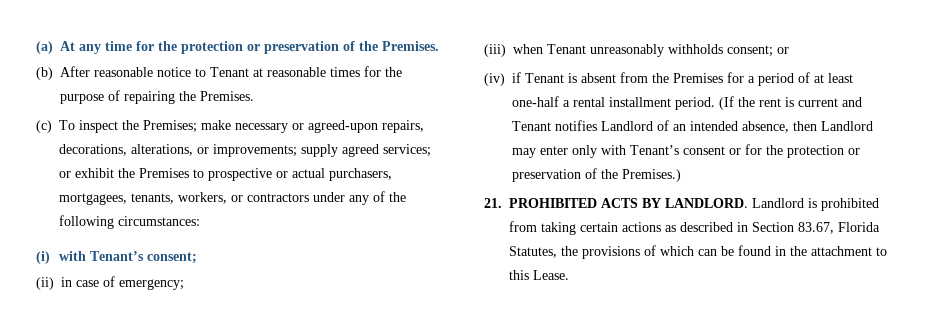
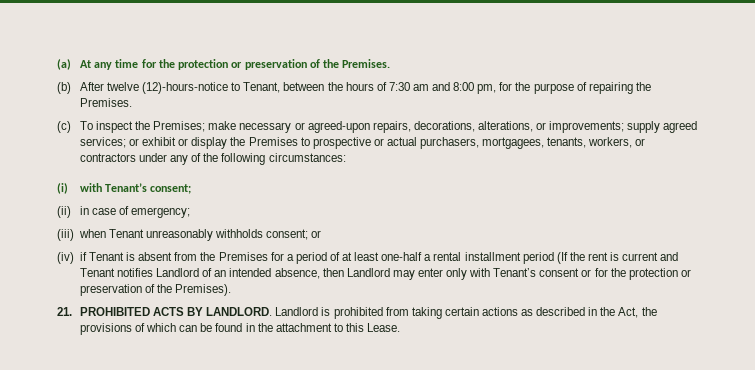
- (b) After reasonable notice to Tenant at reasonable times for the purpose of repairing the Premises.
+ (b) After twelve (12)-hours-notice to Tenant, between the hours of 7:30 am and 8:00 pm, for the purpose of repairing the Premises.
- (c) To inspect the Premises; make necessary or agreed-upon repairs, decorations, alterations, or improvements; supply agreed services; or exhibit the Premises to prospective or actual purchasers, mortgagees, tenants, workers, or contractors under any of the following circumstances:
+ (c) To inspect the Premises; make necessary or agreed-upon repairs, decorations, alterations, or improvements; supply agreed services; or exhibit or display the Premises to prospective or actual purchasers, mortgagees, tenants, workers, or contractors under any of the following circumstances:
- (iv) if Tenant is absent from the Premises for a period of at least one-half a rental installment period. (If the rent is current and Tenant notifies Landlord of an intended absence, then Landlord may enter only with Tenant’s consent or for the protection or preservation of the Premises.)
+ (iv) if Tenant is absent from the Premises for a period of at least one-half a rental installment period (If the rent is current and Tenant notifies Landlord of an intended absence, then Landlord may enter only with Tenant’s consent or for the protection or preservation of the Premises).
- Landlord is prohibited from taking certain actions as described in Section 83.67, Florida Statutes, the provisions of which can be found in the attachment to this Lease.
+ Landlord is prohibited from taking certain actions as described in the Act, the provisions of which can be found in the attachment to this Lease.

